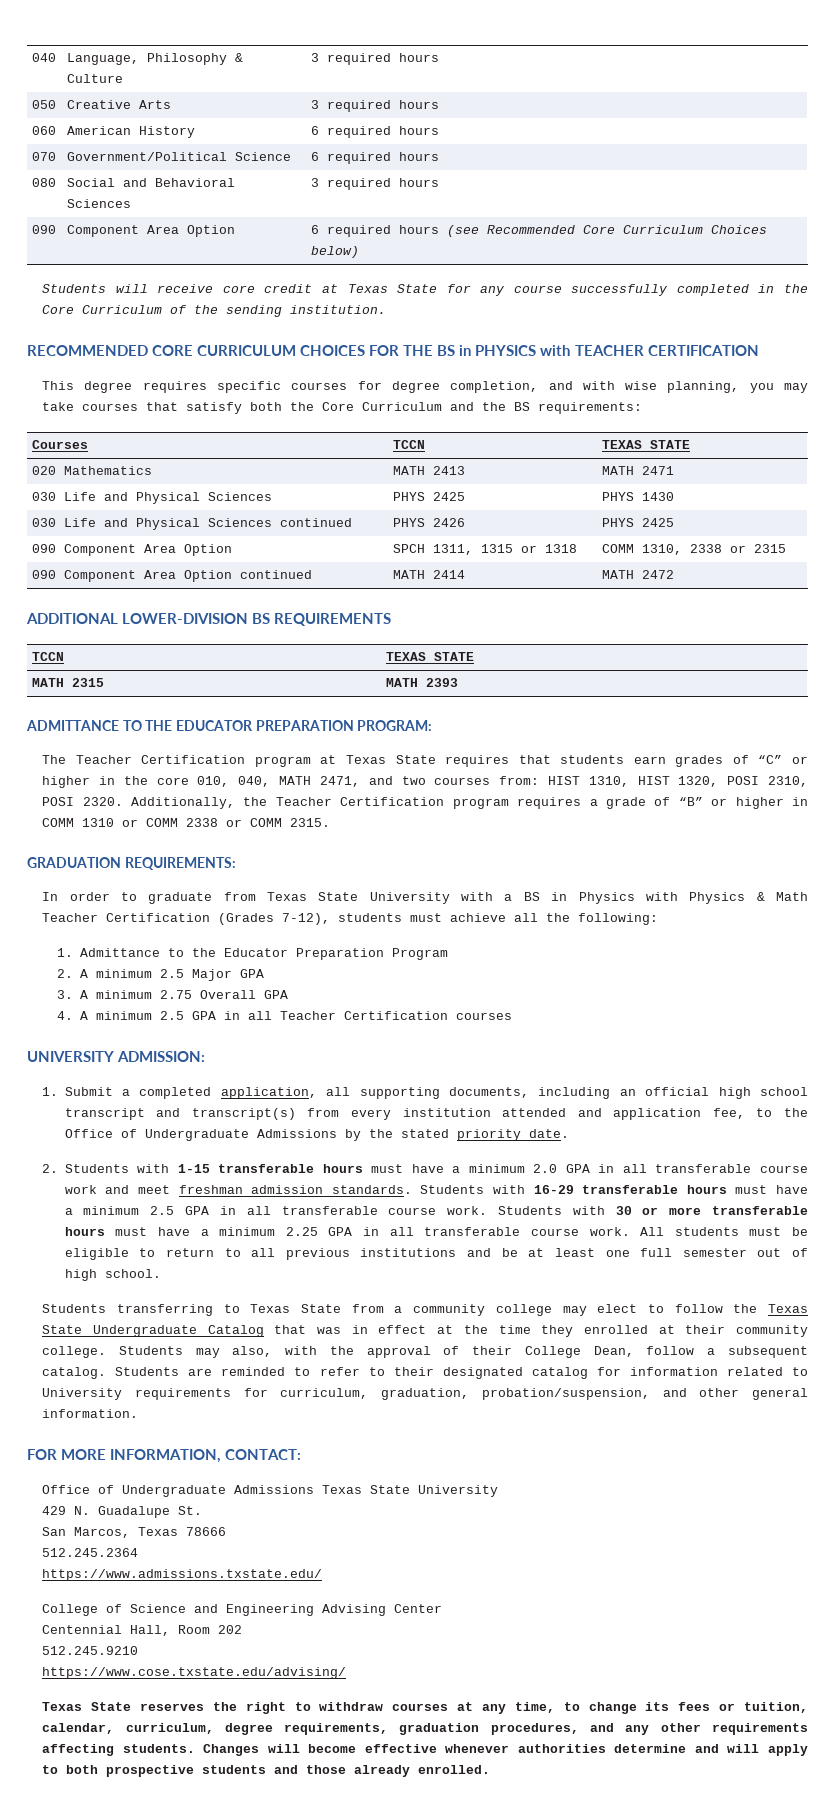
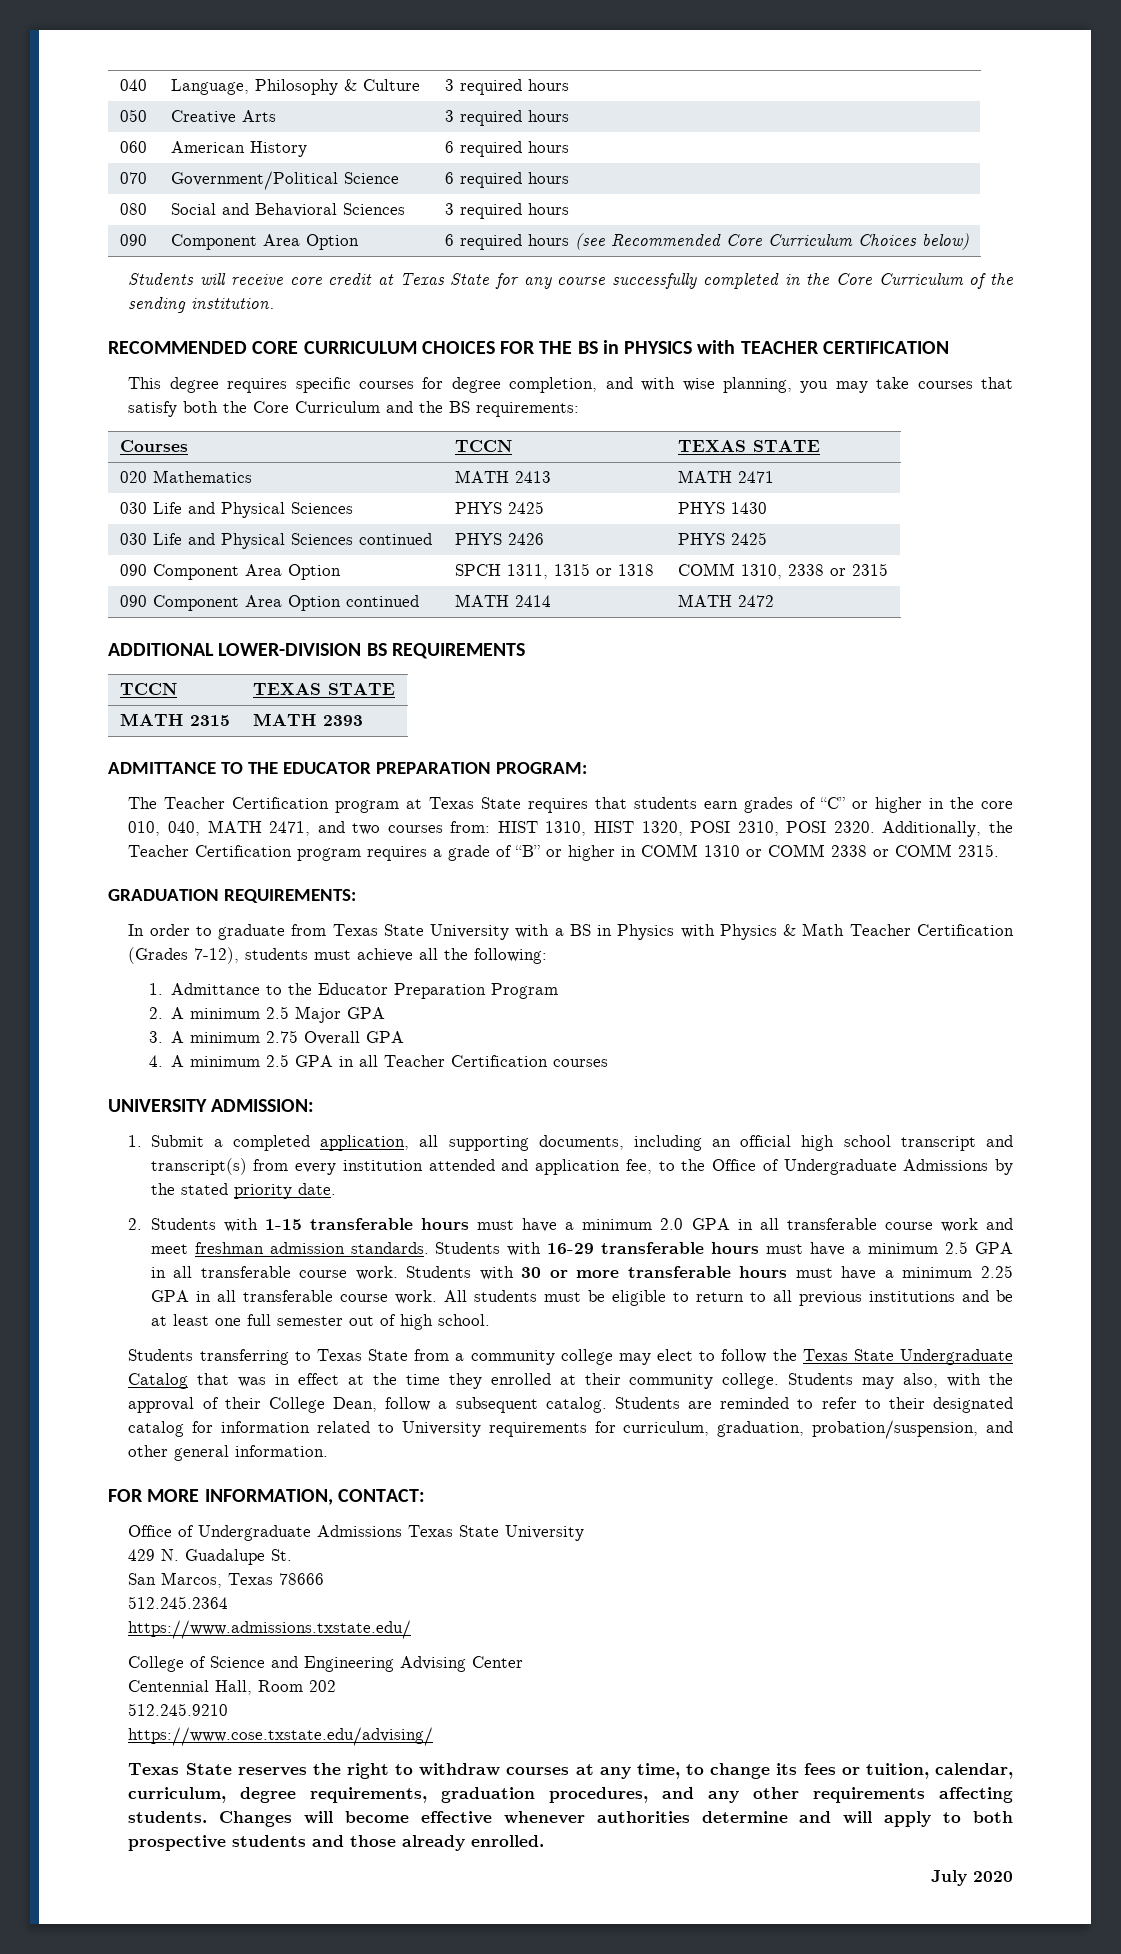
+ July 2020

